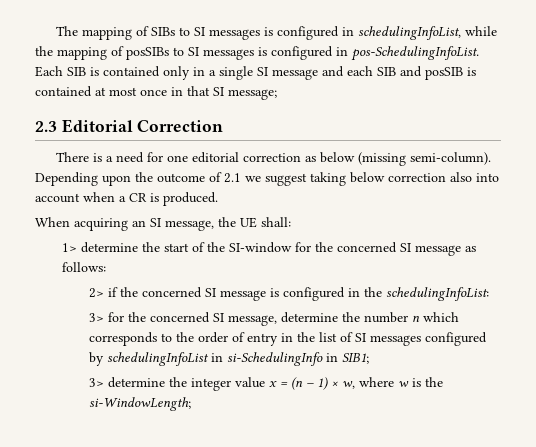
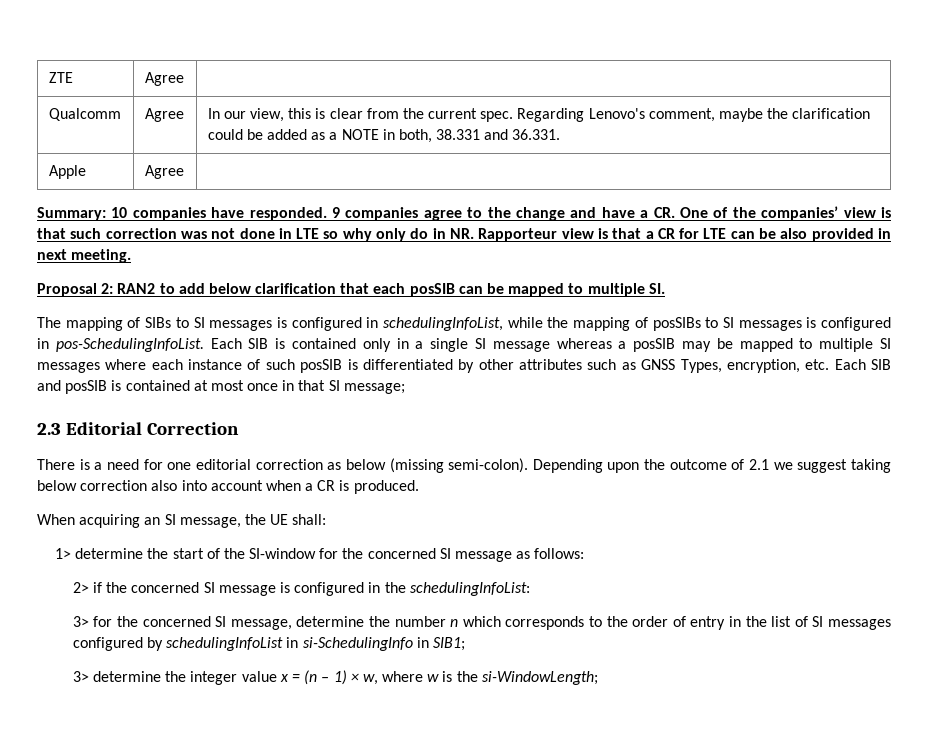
+ ZTE | Agree |
+ Qualcomm | Agree | In our view, this is clear from the current spec. Regarding Lenovo's comment, maybe the clarification could be added as a NOTE in both, 38.331 and 36.331.
+ Apple | Agree |
+ Summary: 10 companies have responded. 9 companies agree to the change and have a CR. One of the companies’ view is that such correction was not done in LTE so why only do in NR. Rapporteur view is that a CR for LTE can be also provided in next meeting.
+ Proposal 2: RAN2 to add below clarification that each posSIB can be mapped to multiple SI.
- Each SIB is contained only in a single SI message and each SIB and posSIB is contained at most once in that SI message;
+ Each SIB is contained only in a single SI message whereas a posSIB may be mapped to multiple SI messages where each instance of such posSIB is differentiated by other attributes such as GNSS Types, encryption, etc. Each SIB and posSIB is contained at most once in that SI message;
- There is a need for one editorial correction as below (missing semi-column).
+ There is a need for one editorial correction as below (missing semi-colon).

